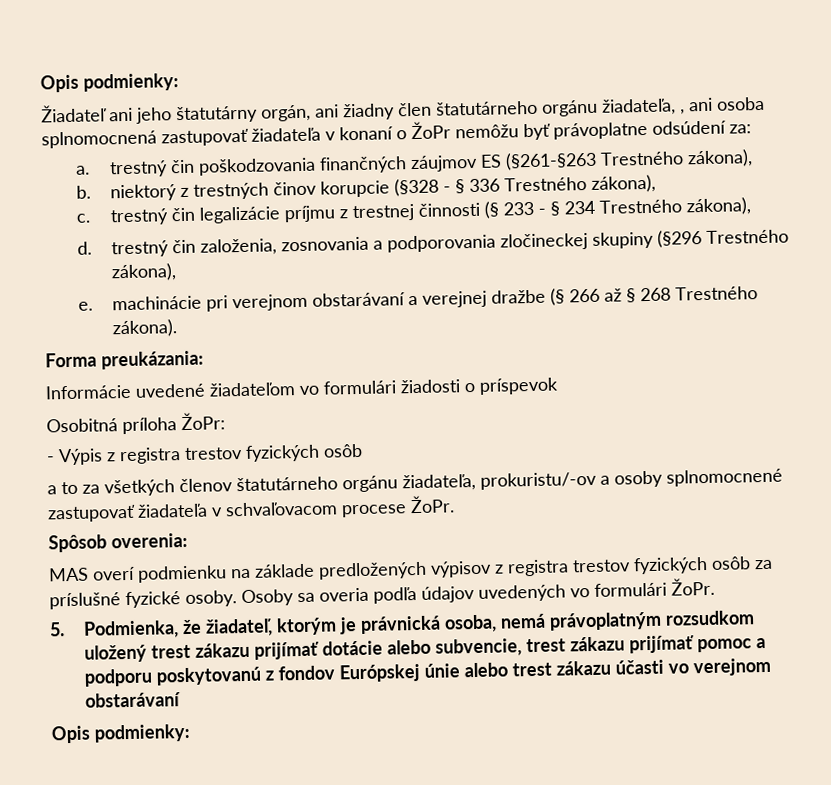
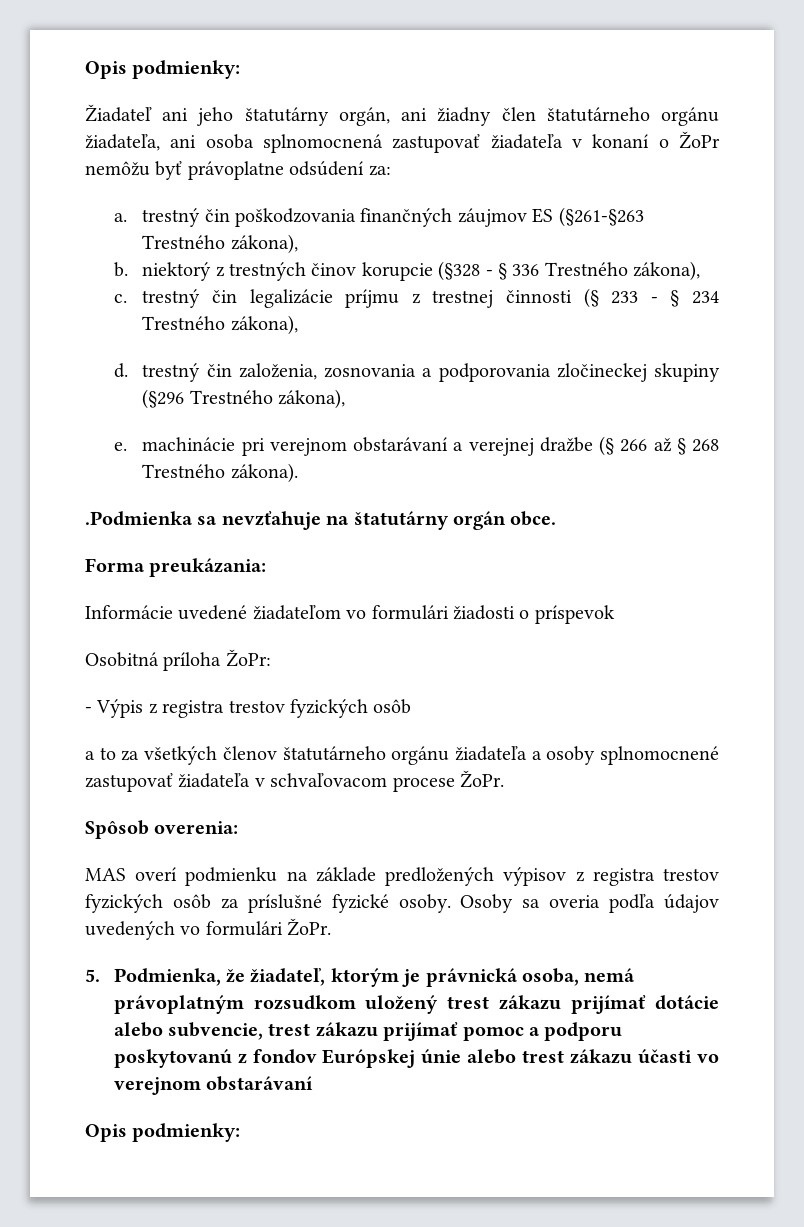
- Žiadateľ ani jeho štatutárny orgán, ani žiadny člen štatutárneho orgánu žiadateľa, , ani osoba splnomocnená zastupovať žiadateľa v konaní o ŽoPr nemôžu byť právoplatne odsúdení za:
+ Žiadateľ ani jeho štatutárny orgán, ani žiadny člen štatutárneho orgánu žiadateľa, ani osoba splnomocnená zastupovať žiadateľa v konaní o ŽoPr nemôžu byť právoplatne odsúdení za:
+ .Podmienka sa nevzťahuje na štatutárny orgán obce.
- a to za všetkých členov štatutárneho orgánu žiadateľa, prokuristu/-ov a osoby splnomocnené zastupovať žiadateľa v schvaľovacom procese ŽoPr.
+ a to za všetkých členov štatutárneho orgánu žiadateľa a osoby splnomocnené zastupovať žiadateľa v schvaľovacom procese ŽoPr.

